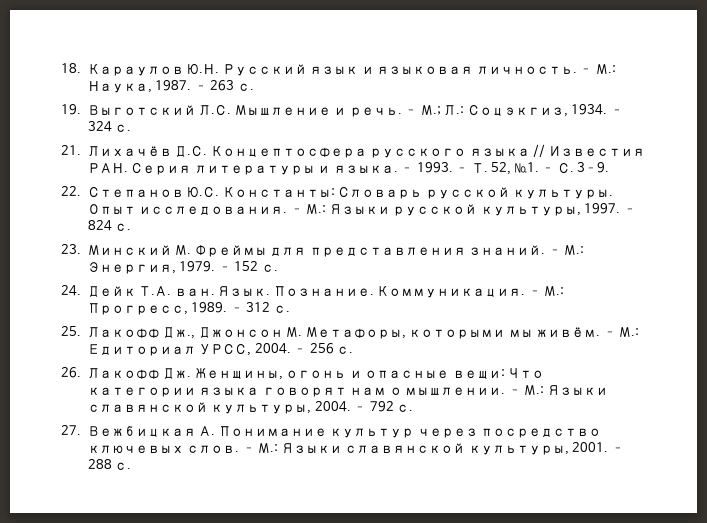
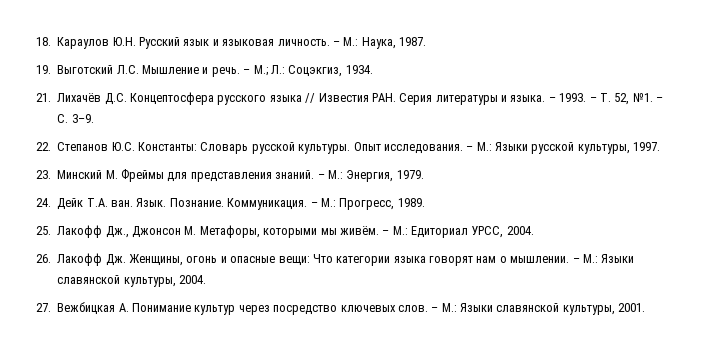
- – 263 с.
- – 324 с.
- – 824 с.
- – 152 с.
- – 312 с.
- – 256 с.
- – 792 с.
- – 288 с.

